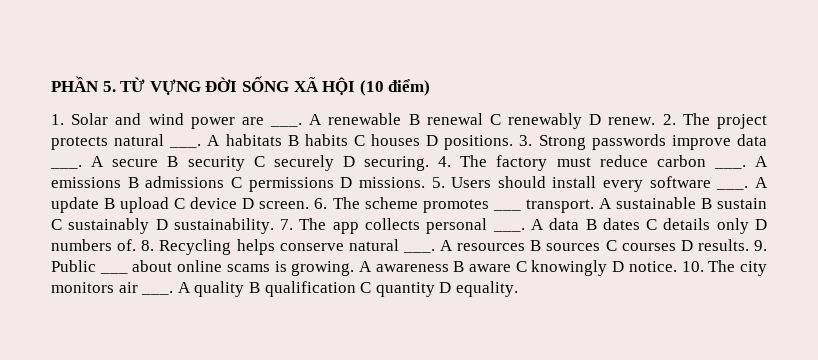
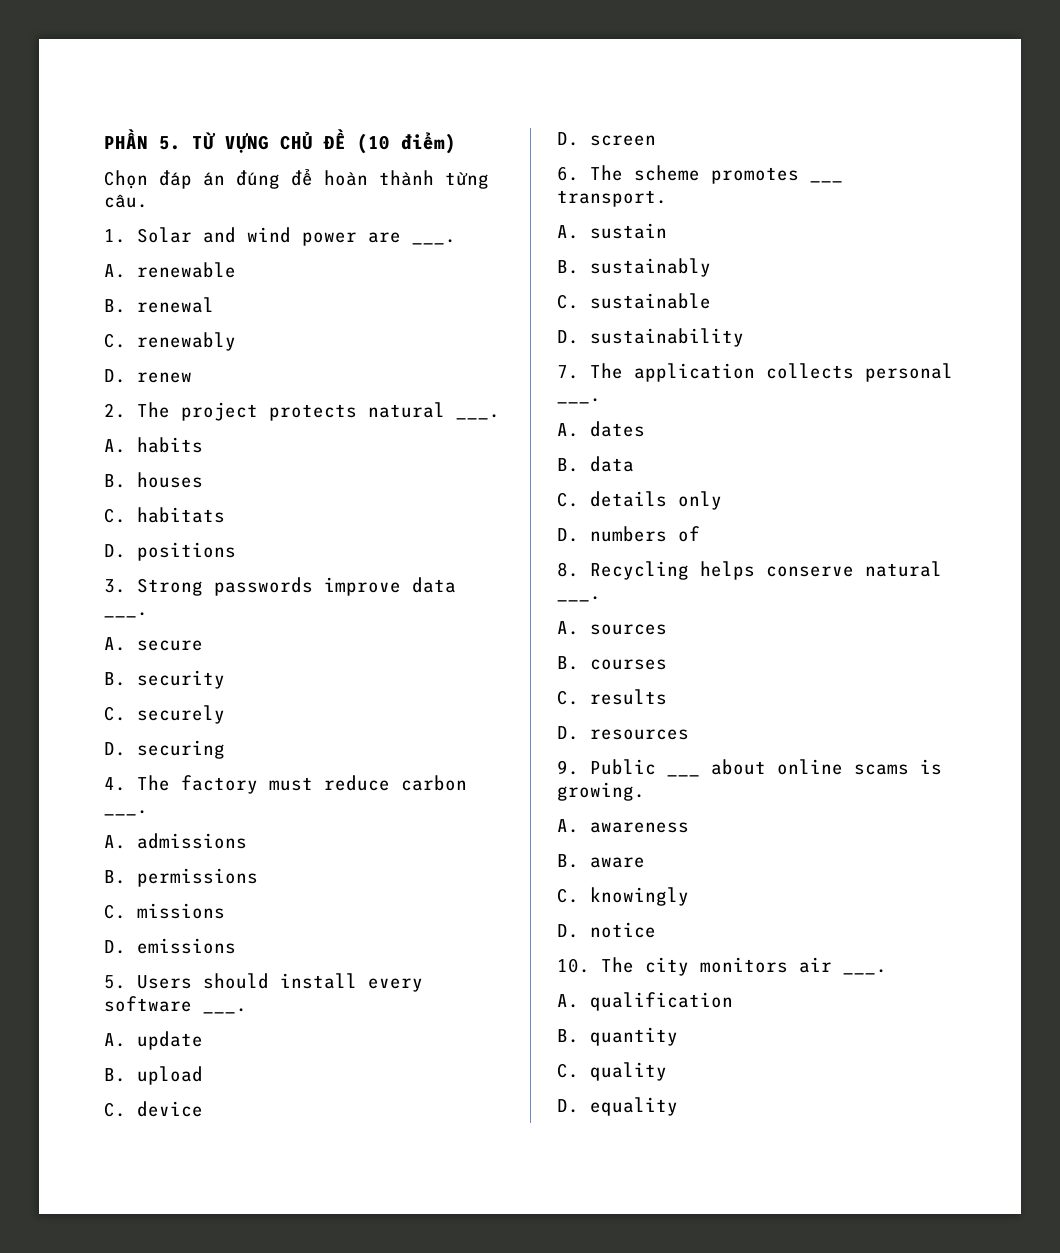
- PHẦN 5. TỪ VỰNG ĐỜI SỐNG XÃ HỘI (10 điểm)
+ PHẦN 5. TỪ VỰNG CHỦ ĐỀ (10 điểm)
+ Chọn đáp án đúng để hoàn thành từng câu.
- 1. Solar and wind power are ___. A renewable B renewal C renewably D renew. 2. The project protects natural ___. A habitats B habits C houses D positions. 3. Strong passwords improve data ___. A secure B security C securely D securing. 4. The factory must reduce carbon ___. A emissions B admissions C permissions D missions. 5. Users should install every software ___. A update B upload C device D screen. 6. The scheme promotes ___ transport. A sustainable B sustain C sustainably D sustainability. 7. The app collects personal ___. A data B dates C details only D numbers of. 8. Recycling helps conserve natural ___. A resources B sources C courses D results. 9. Public ___ about online scams is growing. A awareness B aware C knowingly D notice. 10. The city monitors air ___. A quality B qualification C quantity D equality.
+ 1. Solar and wind power are ___.
+ A. renewable
+ B. renewal
+ C. renewably
+ D. renew
+ 2. The project protects natural ___.
+ A. habits
+ B. houses
+ C. habitats
+ D. positions
+ 3. Strong passwords improve data ___.
+ A. secure
+ B. security
+ C. securely
+ D. securing
+ 4. The factory must reduce carbon ___.
+ A. admissions
+ B. permissions
+ C. missions
+ D. emissions
+ 5. Users should install every software ___.
+ A. update
+ B. upload
+ C. device
+ D. screen
+ 6. The scheme promotes ___ transport.
+ A. sustain
+ B. sustainably
+ C. sustainable
+ D. sustainability
+ 7. The application collects personal ___.
+ A. dates
+ B. data
+ C. details only
+ D. numbers of
+ 8. Recycling helps conserve natural ___.
+ A. sources
+ B. courses
+ C. results
+ D. resources
+ 9. Public ___ about online scams is growing.
+ A. awareness
+ B. aware
+ C. knowingly
+ D. notice
+ 10. The city monitors air ___.
+ A. qualification
+ B. quantity
+ C. quality
+ D. equality

